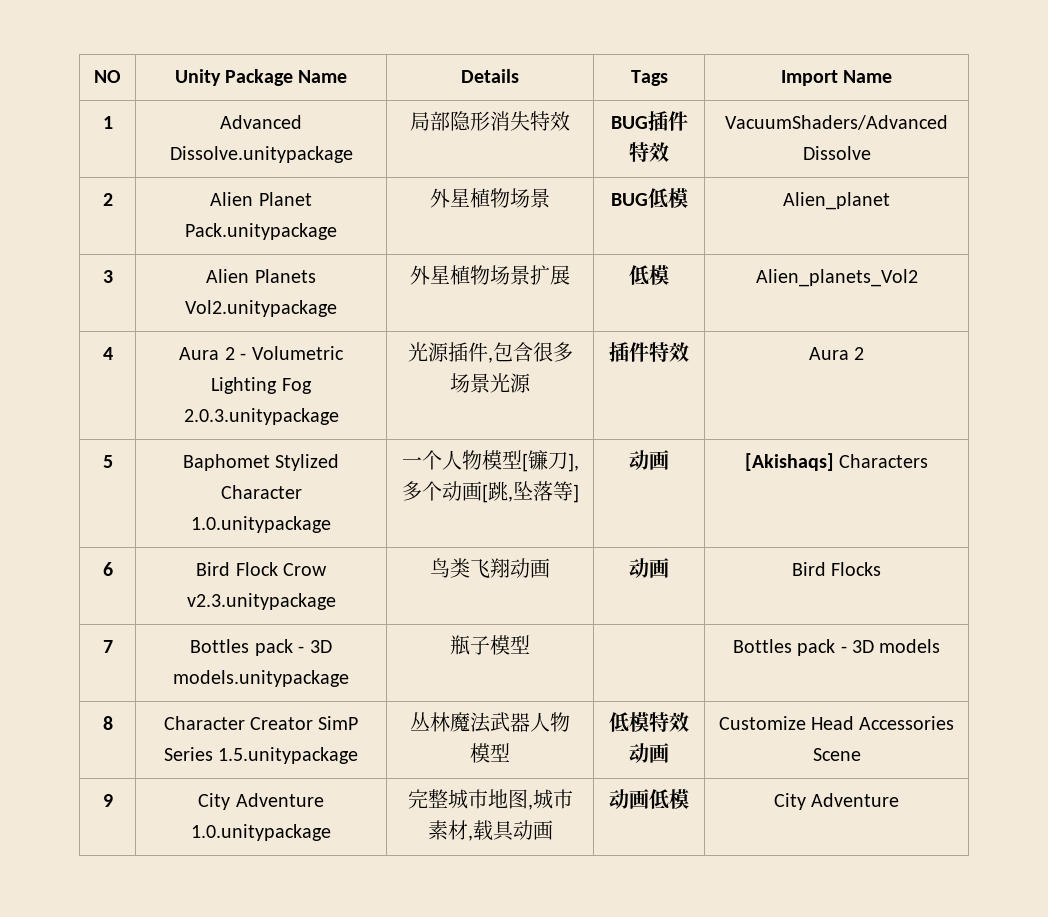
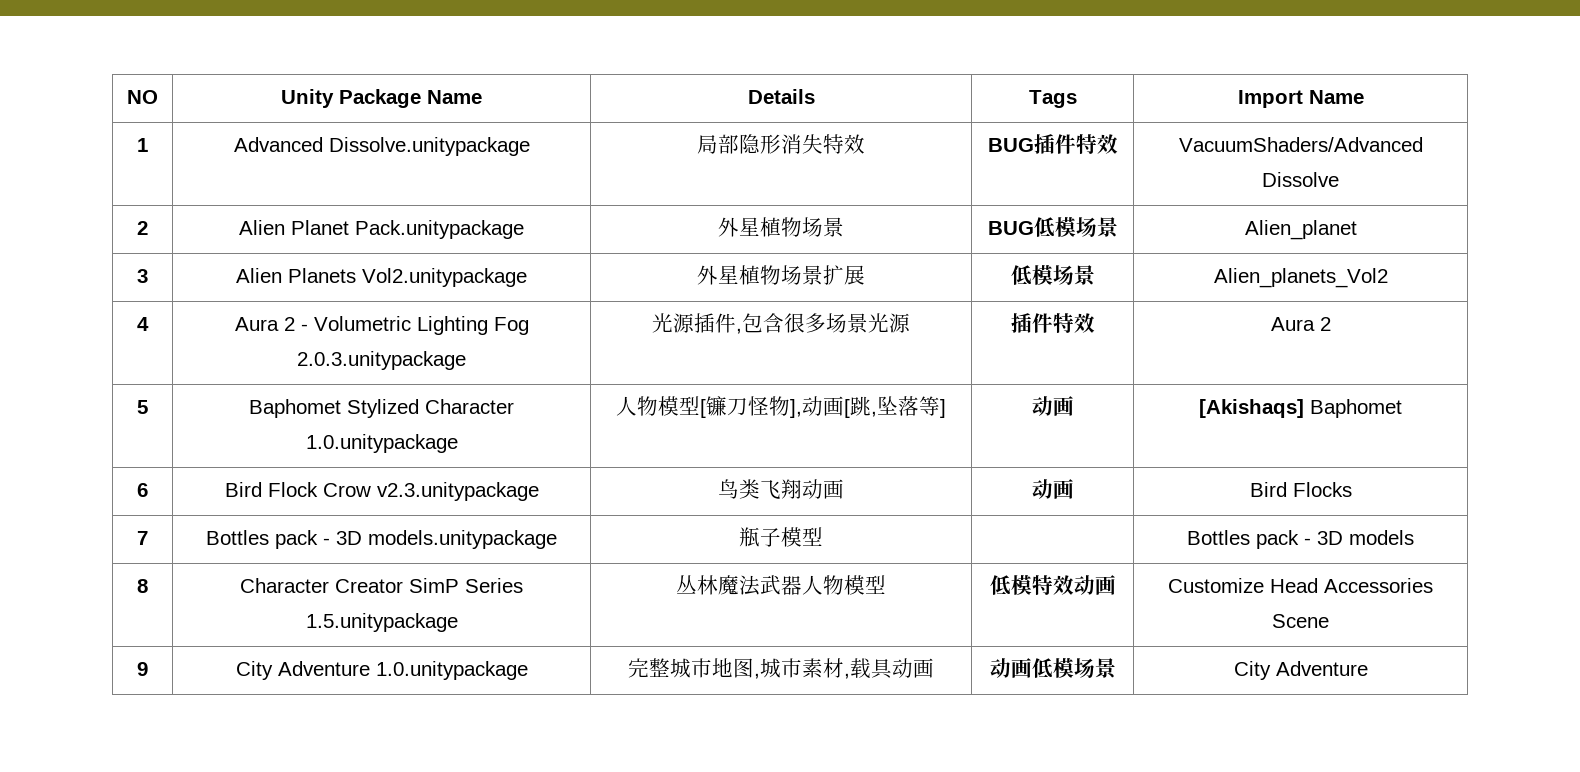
- 2 | Alien Planet Pack.unitypackage | 外星植物场景 | BUG低模 | Alien_planet
+ 2 | Alien Planet Pack.unitypackage | 外星植物场景 | BUG低模场景 | Alien_planet
- 3 | Alien Planets Vol2.unitypackage | 外星植物场景扩展 | 低模 | Alien_planets_Vol2
+ 3 | Alien Planets Vol2.unitypackage | 外星植物场景扩展 | 低模场景 | Alien_planets_Vol2
- 5 | Baphomet Stylized Character 1.0.unitypackage | 一个人物模型[镰刀],多个动画[跳,坠落等] | 动画 | [Akishaqs] Characters
+ 5 | Baphomet Stylized Character 1.0.unitypackage | 人物模型[镰刀怪物],动画[跳,坠落等] | 动画 | [Akishaqs] Baphomet
- 9 | City Adventure 1.0.unitypackage | 完整城市地图,城市素材,载具动画 | 动画低模 | City Adventure
+ 9 | City Adventure 1.0.unitypackage | 完整城市地图,城市素材,载具动画 | 动画低模场景 | City Adventure

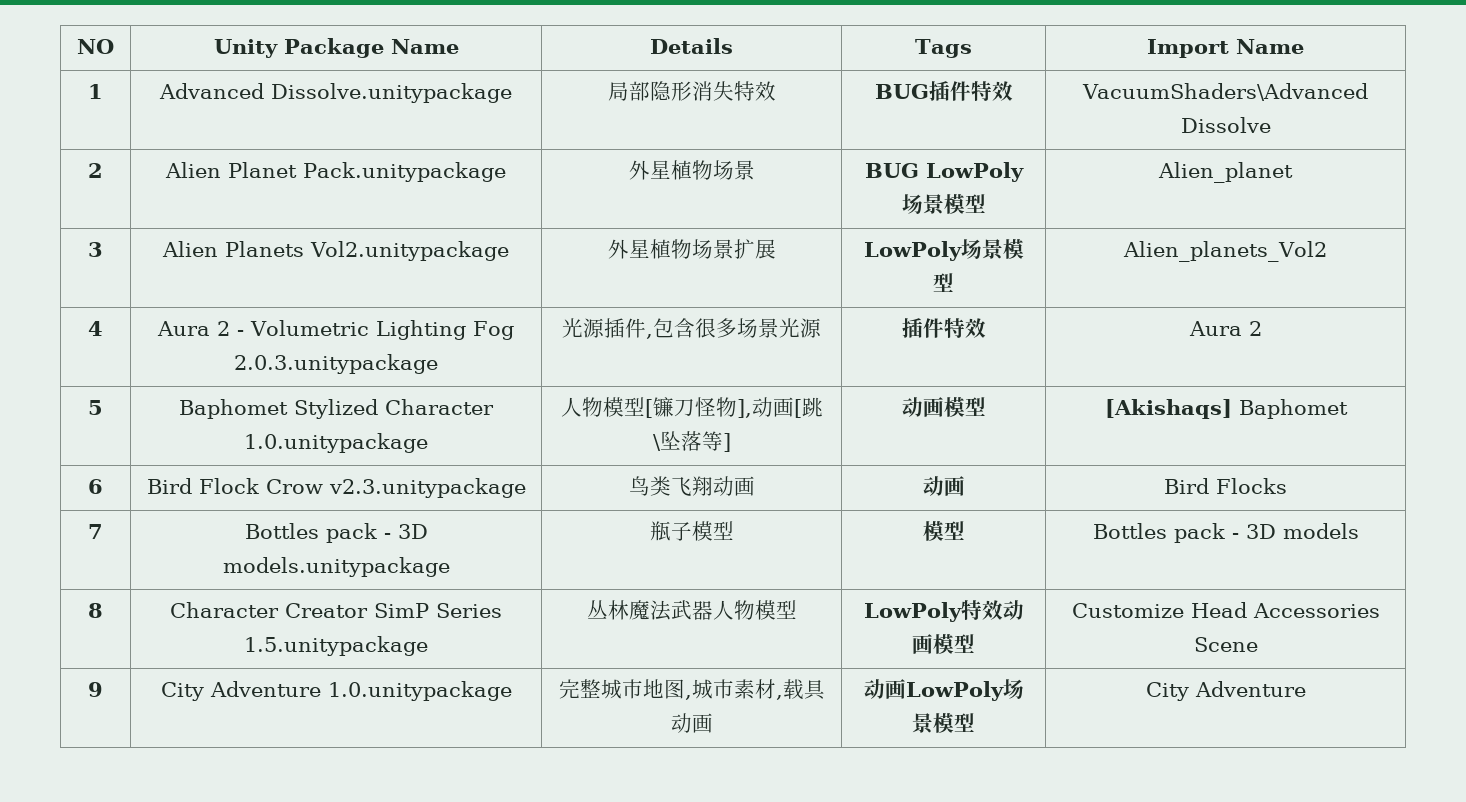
- 1 | Advanced Dissolve.unitypackage | 局部隐形消失特效 | BUG插件特效 | VacuumShaders/Advanced Dissolve
+ 1 | Advanced Dissolve.unitypackage | 局部隐形消失特效 | BUG插件特效 | VacuumShaders\Advanced Dissolve
- 2 | Alien Planet Pack.unitypackage | 外星植物场景 | BUG低模场景 | Alien_planet
+ 2 | Alien Planet Pack.unitypackage | 外星植物场景 | BUG LowPoly场景模型 | Alien_planet
- 3 | Alien Planets Vol2.unitypackage | 外星植物场景扩展 | 低模场景 | Alien_planets_Vol2
+ 3 | Alien Planets Vol2.unitypackage | 外星植物场景扩展 | LowPoly场景模型 | Alien_planets_Vol2
- 5 | Baphomet Stylized Character 1.0.unitypackage | 人物模型[镰刀怪物],动画[跳,坠落等] | 动画 | [Akishaqs] Baphomet
+ 5 | Baphomet Stylized Character 1.0.unitypackage | 人物模型[镰刀怪物],动画[跳\坠落等] | 动画模型 | [Akishaqs] Baphomet
- 7 | Bottles pack - 3D models.unitypackage | 瓶子模型 | | Bottles pack - 3D models
+ 7 | Bottles pack - 3D models.unitypackage | 瓶子模型 | 模型 | Bottles pack - 3D models
- 8 | Character Creator SimP Series 1.5.unitypackage | 丛林魔法武器人物模型 | 低模特效动画 | Customize Head Accessories Scene
+ 8 | Character Creator SimP Series 1.5.unitypackage | 丛林魔法武器人物模型 | LowPoly特效动画模型 | Customize Head Accessories Scene
- 9 | City Adventure 1.0.unitypackage | 完整城市地图,城市素材,载具动画 | 动画低模场景 | City Adventure
+ 9 | City Adventure 1.0.unitypackage | 完整城市地图,城市素材,载具动画 | 动画LowPoly场景模型 | City Adventure

